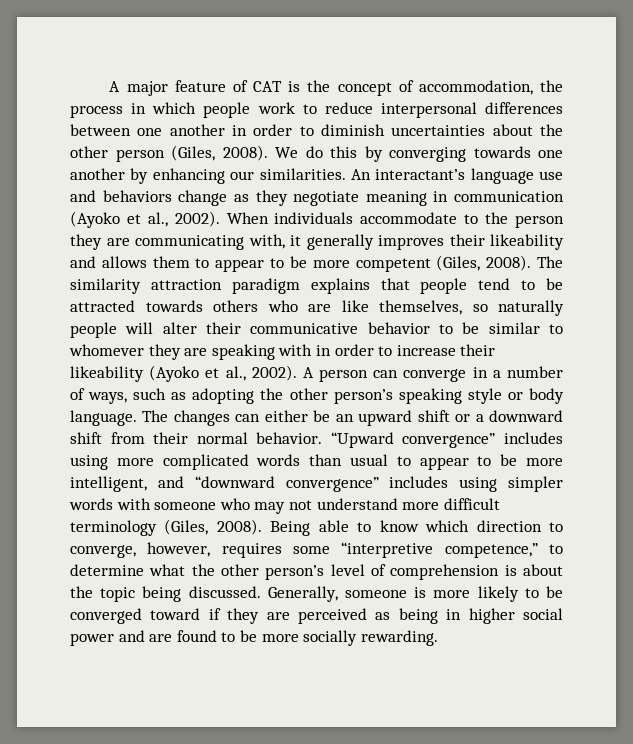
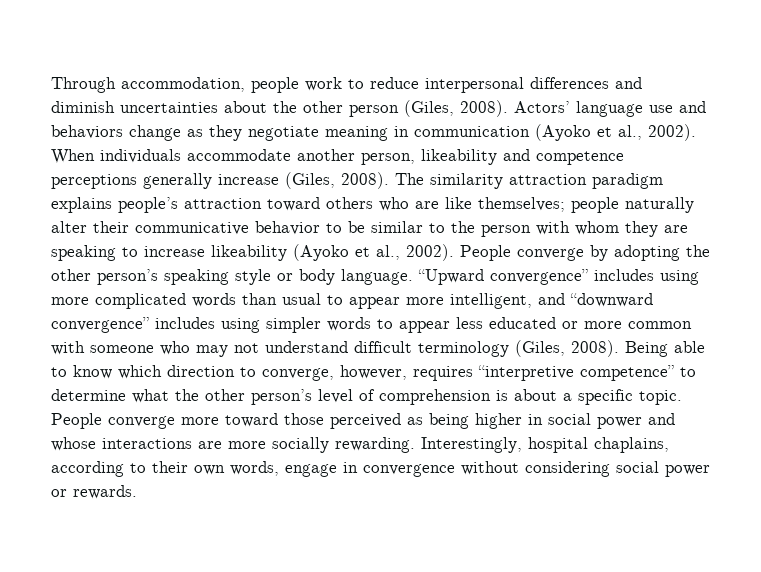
- A major feature of CAT is the concept of accommodation, the process in which people work to reduce interpersonal differences between one another in order to diminish uncertainties about the other person (Giles, 2008).
+ Through accommodation, people work to reduce interpersonal differences and diminish uncertainties about the other person (Giles, 2008).
- We do this by converging towards one another by enhancing our similarities. An interactant’s language use and behaviors change as they negotiate meaning in communication (Ayoko et al., 2002).
+ Actors’ language use and behaviors change as they negotiate meaning in communication (Ayoko et al., 2002).
- When individuals accommodate to the person they are communicating with, it generally improves their likeability and allows them to appear to be more competent (Giles, 2008).
+ When individuals accommodate another person, likeability and competence perceptions generally increase (Giles, 2008).
- The similarity attraction paradigm explains that people tend to be attracted towards others who are like themselves, so naturally people will alter their communicative behavior to be similar to whomever they are speaking with in order to increase their likeability (Ayoko et al., 2002).
+ The similarity attraction paradigm explains people’s attraction toward others who are like themselves; people naturally alter their communicative behavior to be similar to the person with whom they are speaking to increase likeability (Ayoko et al., 2002).
- A person can converge in a number of ways, such as adopting the other person’s speaking style or body language.
+ People converge by adopting the other person’s speaking style or body language.
- The changes can either be an upward shift or a downward shift from their normal behavior.
- “Upward convergence” includes using more complicated words than usual to appear to be more intelligent, and “downward convergence” includes using simpler words with someone who may not understand more difficult terminology (Giles, 2008).
+ “Upward convergence” includes using more complicated words than usual to appear more intelligent, and “downward convergence” includes using simpler words to appear less educated or more common with someone who may not understand difficult terminology (Giles, 2008).
- Being able to know which direction to converge, however, requires some “interpretive competence,” to determine what the other person’s level of comprehension is about the topic being discussed. Generally, someone is more likely to be converged toward if they are perceived as being in higher social power and are found to be more socially rewarding.
+ Being able to know which direction to converge, however, requires “interpretive competence” to determine what the other person’s level of comprehension is about a specific topic. People converge more toward those perceived as being higher in social power and whose interactions are more socially rewarding. Interestingly, hospital chaplains, according to their own words, engage in convergence without considering social power or rewards.

